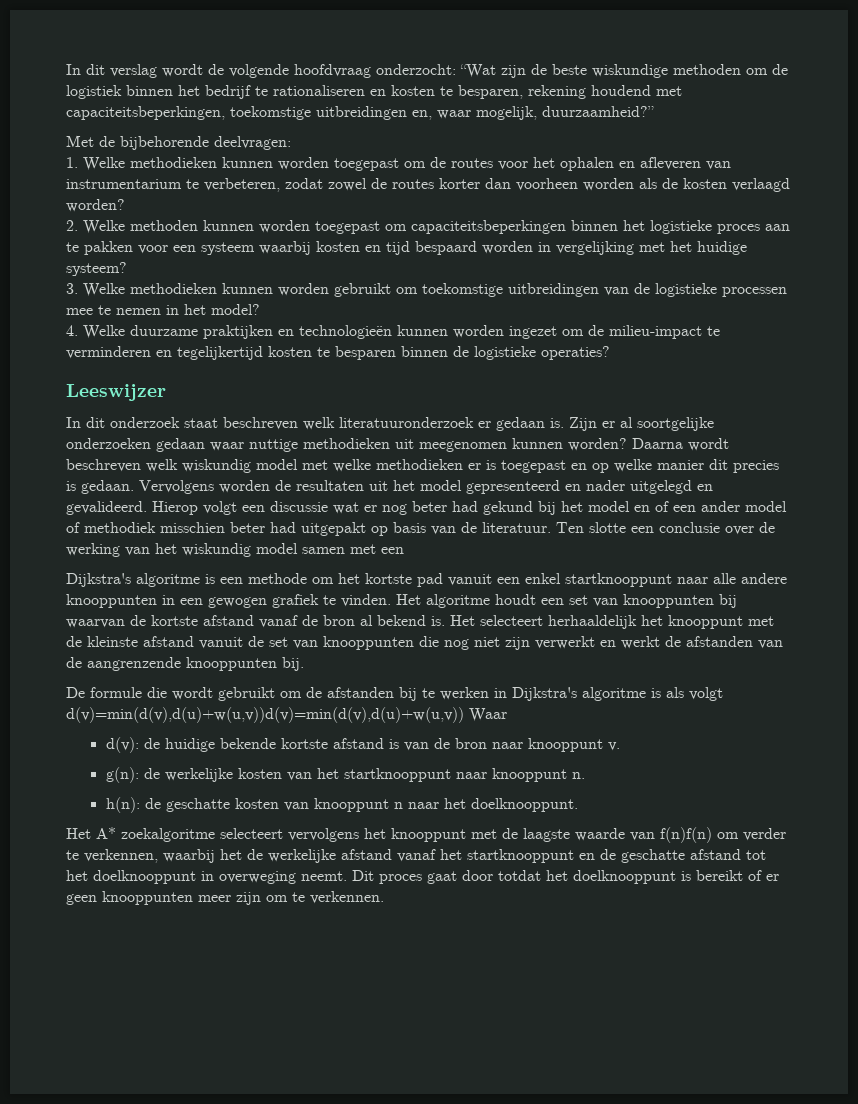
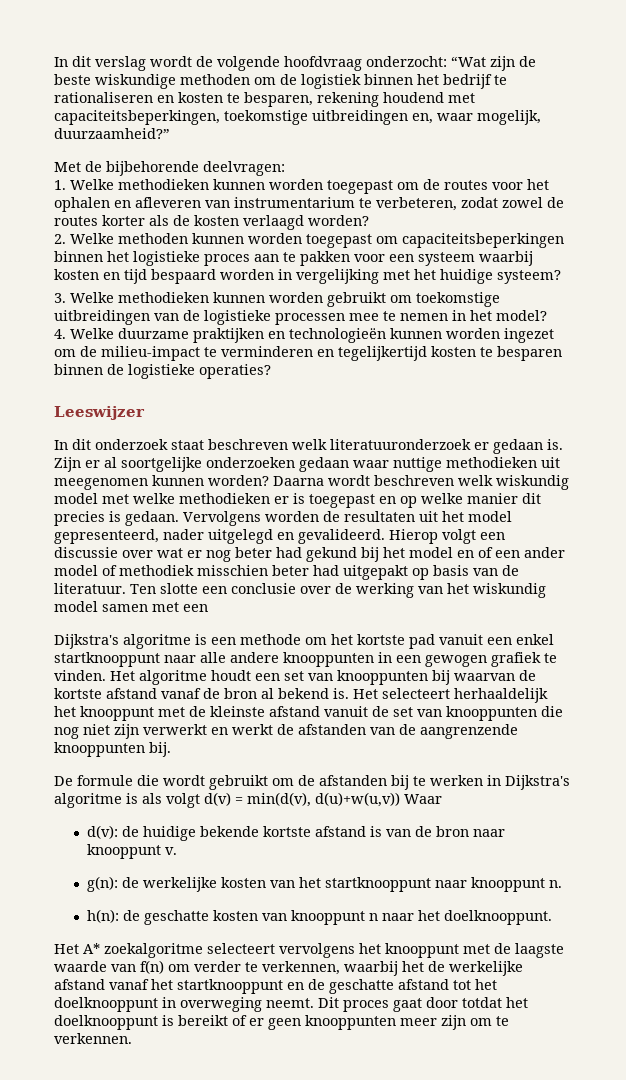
- 1. Welke methodieken kunnen worden toegepast om de routes voor het ophalen en afleveren van instrumentarium te verbeteren, zodat zowel de routes korter dan voorheen worden als de kosten verlaagd worden?
+ 1. Welke methodieken kunnen worden toegepast om de routes voor het ophalen en afleveren van instrumentarium te verbeteren, zodat zowel de routes korter als de kosten verlaagd worden?
- Vervolgens worden de resultaten uit het model gepresenteerd en nader uitgelegd en gevalideerd.
+ Vervolgens worden de resultaten uit het model gepresenteerd, nader uitgelegd en gevalideerd.
- Hierop volgt een discussie wat er nog beter had gekund bij het model en of een ander model of methodiek misschien beter had uitgepakt op basis van de literatuur.
+ Hierop volgt een discussie over wat er nog beter had gekund bij het model en of een ander model of methodiek misschien beter had uitgepakt op basis van de literatuur.
- De formule die wordt gebruikt om de afstanden bij te werken in Dijkstra's algoritme is als volgt d(v)=min(d(v),d(u)+w(u,v))d(v)=min(d(v),d(u)+w(u,v)) Waar
+ De formule die wordt gebruikt om de afstanden bij te werken in Dijkstra's algoritme is als volgt d(v) = min(d(v), d(u)+w(u,v)) Waar
- Het A* zoekalgoritme selecteert vervolgens het knooppunt met de laagste waarde van f(n)f(n) om verder te verkennen, waarbij het de werkelijke afstand vanaf het startknooppunt en de geschatte afstand tot het doelknooppunt in overweging neemt.
+ Het A* zoekalgoritme selecteert vervolgens het knooppunt met de laagste waarde van f(n) om verder te verkennen, waarbij het de werkelijke afstand vanaf het startknooppunt en de geschatte afstand tot het doelknooppunt in overweging neemt.

